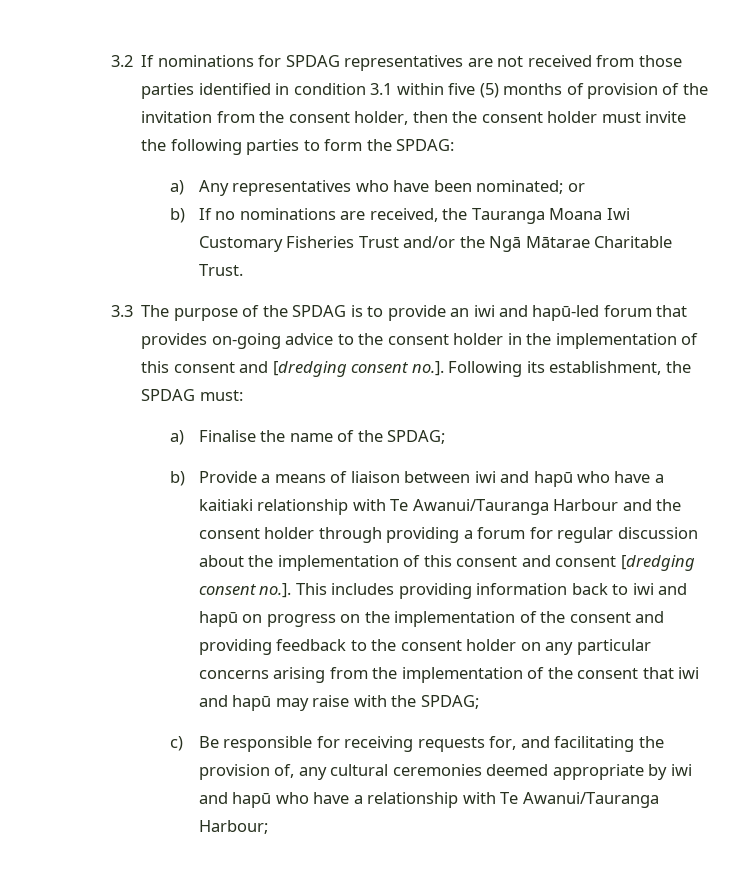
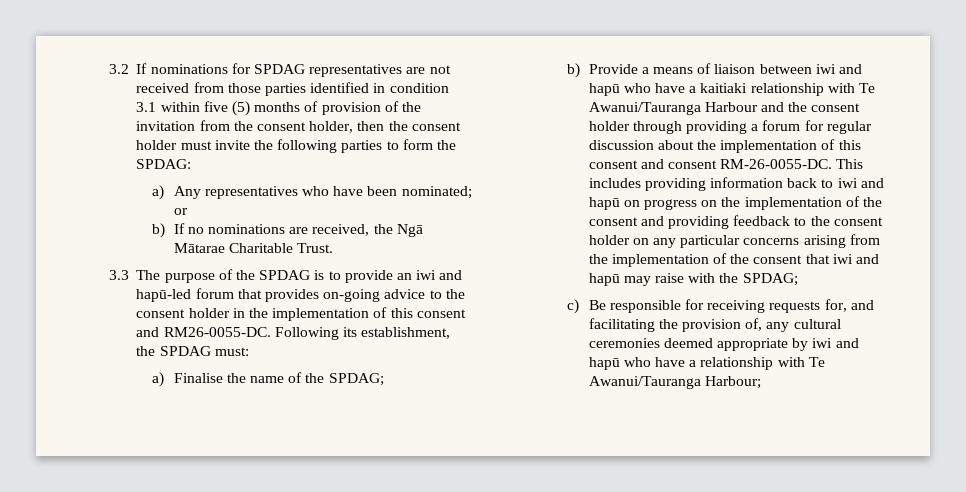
- b) If no nominations are received, the Tauranga Moana Iwi Customary Fisheries Trust and/or the Ngā Mātarae Charitable Trust.
+ b) If no nominations are received, the Ngā Mātarae Charitable Trust.
- 3.3 The purpose of the SPDAG is to provide an iwi and hapū-led forum that provides on-going advice to the consent holder in the implementation of this consent and [dredging consent no.]. Following its establishment, the SPDAG must:
+ 3.3 The purpose of the SPDAG is to provide an iwi and hapū-led forum that provides on-going advice to the consent holder in the implementation of this consent and RM26-0055-DC. Following its establishment, the SPDAG must:
- b) Provide a means of liaison between iwi and hapū who have a kaitiaki relationship with Te Awanui/Tauranga Harbour and the consent holder through providing a forum for regular discussion about the implementation of this consent and consent [dredging consent no.]. This includes providing information back to iwi and hapū on progress on the implementation of the consent and providing feedback to the consent holder on any particular concerns arising from the implementation of the consent that iwi and hapū may raise with the SPDAG;
+ b) Provide a means of liaison between iwi and hapū who have a kaitiaki relationship with Te Awanui/Tauranga Harbour and the consent holder through providing a forum for regular discussion about the implementation of this consent and consent RM-26-0055-DC. This includes providing information back to iwi and hapū on progress on the implementation of the consent and providing feedback to the consent holder on any particular concerns arising from the implementation of the consent that iwi and hapū may raise with the SPDAG;

